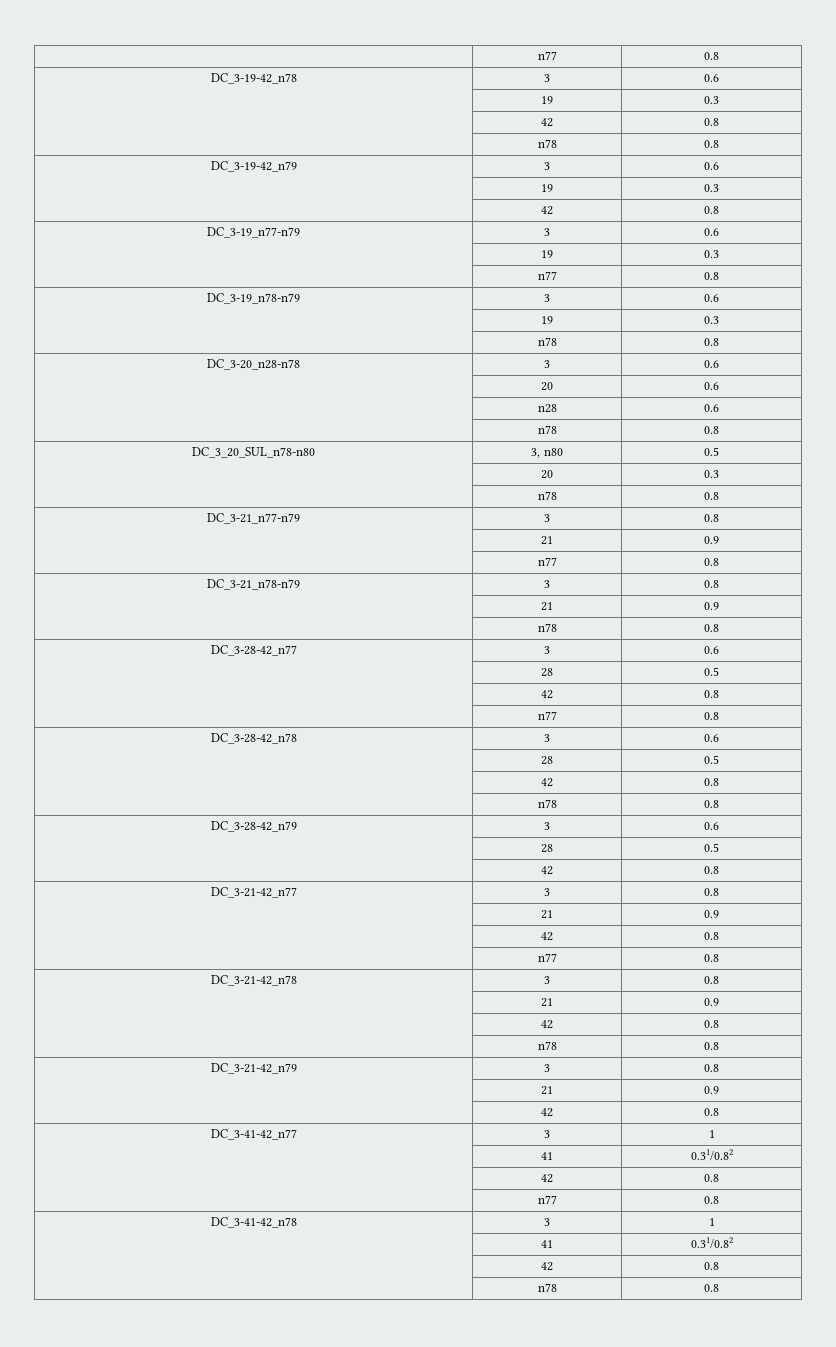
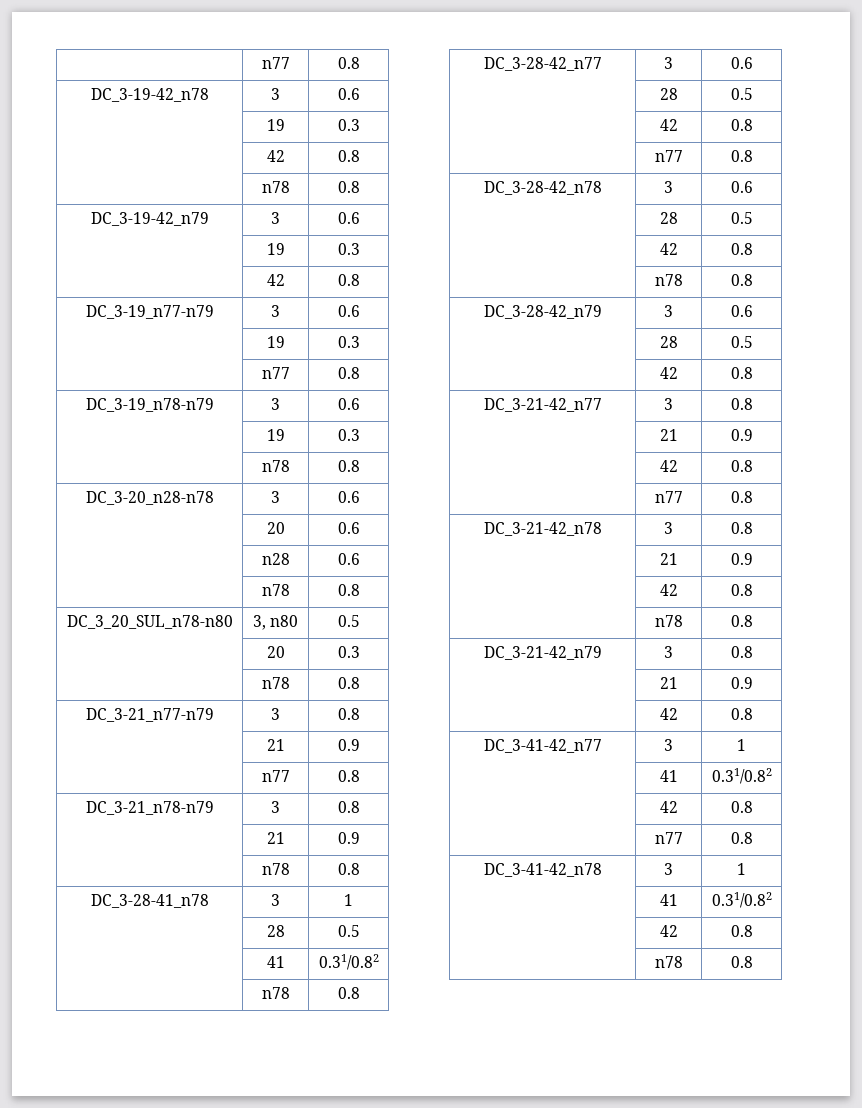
+ DC_3-28-41_n78 | 3 | 1
+ | 28 | 0.5
+ | 41 | 0.31/0.82
+ | n78 | 0.8

